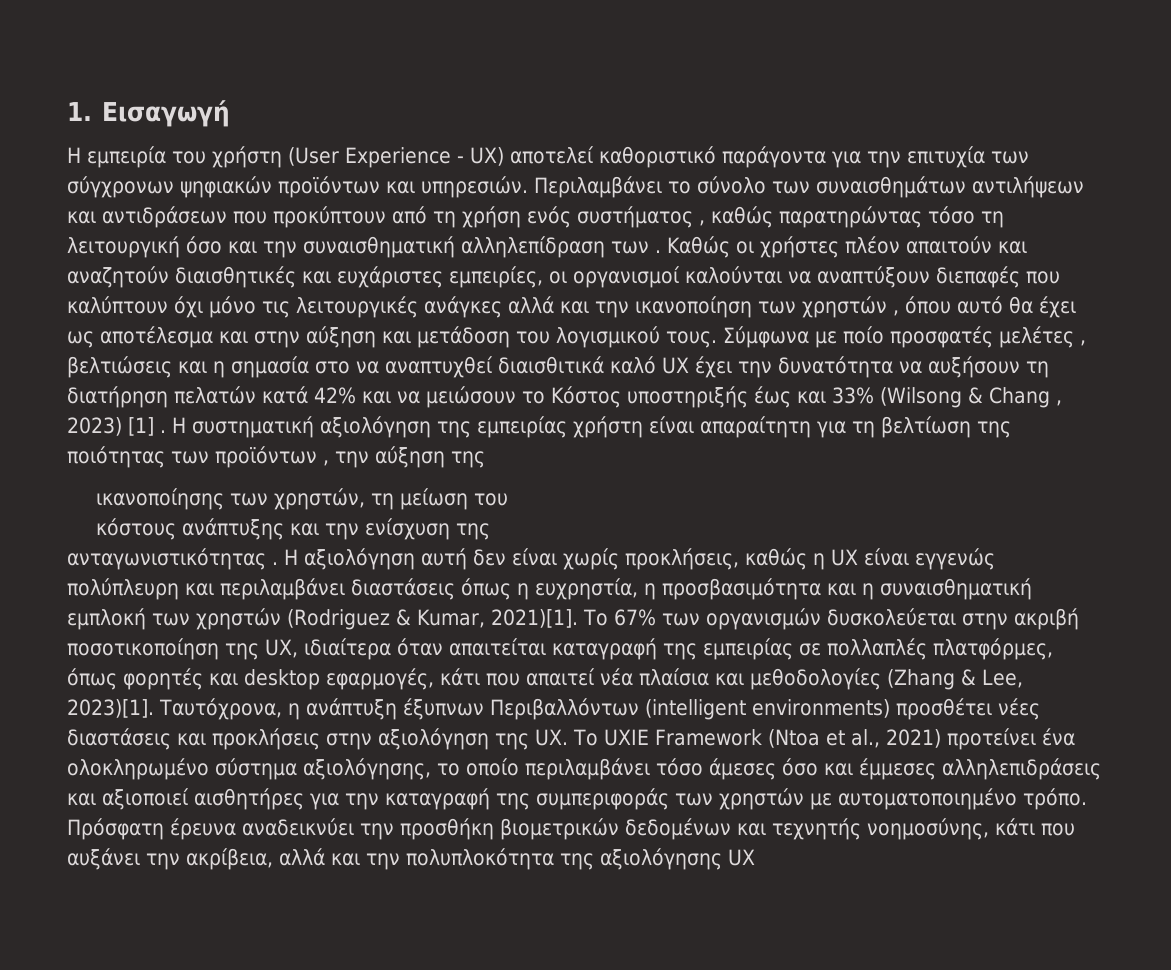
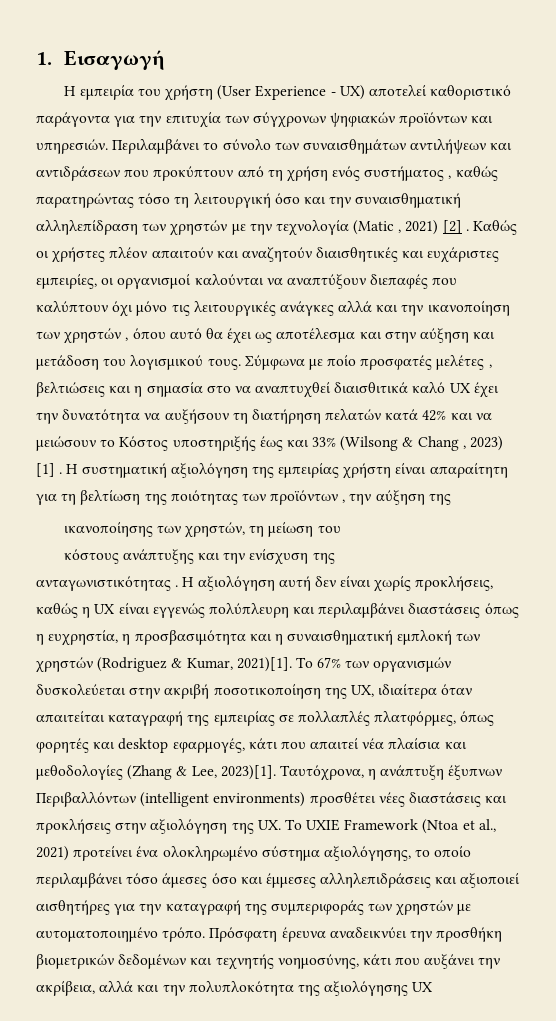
- Περιλαμβάνει το σύνολο των συναισθημάτων αντιλήψεων και αντιδράσεων που προκύπτουν από τη χρήση ενός συστήματος , καθώς παρατηρώντας τόσο τη λειτουργική όσο και την συναισθηματική αλληλεπίδραση των .
+ Περιλαμβάνει το σύνολο των συναισθημάτων αντιλήψεων και αντιδράσεων που προκύπτουν από τη χρήση ενός συστήματος , καθώς παρατηρώντας τόσο τη λειτουργική όσο και την συναισθηματική αλληλεπίδραση των χρηστών με την τεχνολογία (Matic , 2021) [2] .

